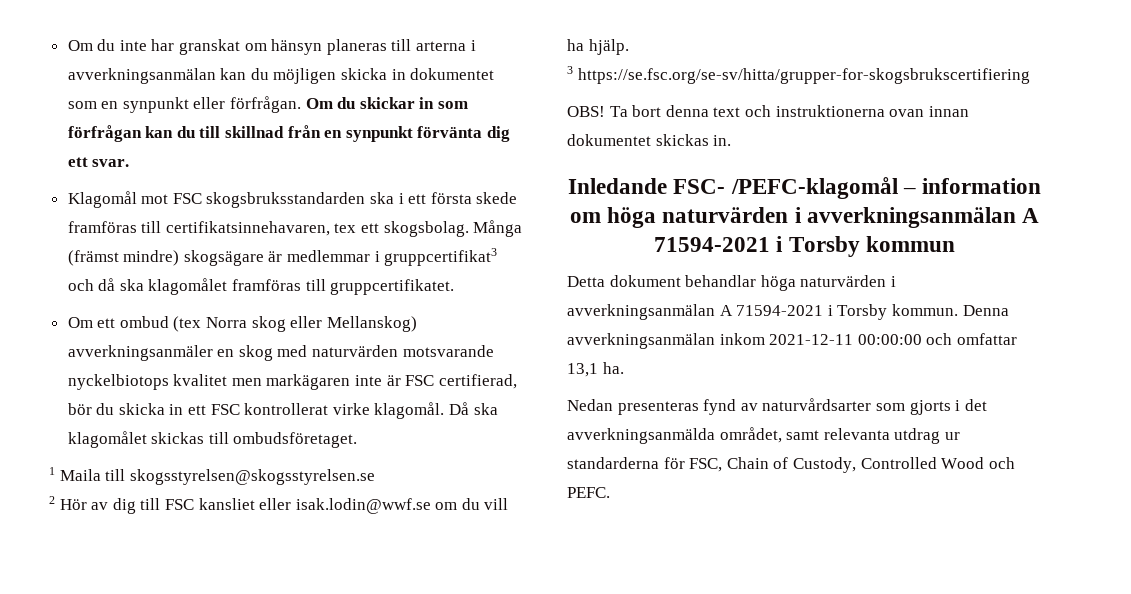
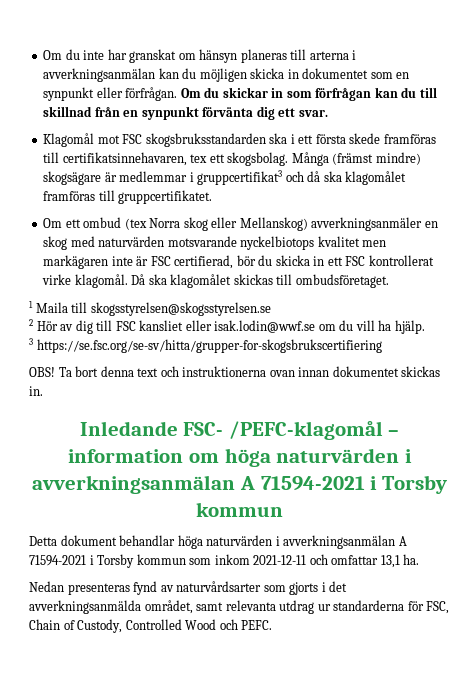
- Detta dokument behandlar höga naturvärden i avverkningsanmälan A 71594-2021 i Torsby kommun. Denna avverkningsanmälan inkom 2021-12-11 00:00:00 och omfattar 13,1 ha.
+ Detta dokument behandlar höga naturvärden i avverkningsanmälan A 71594-2021 i Torsby kommun som inkom 2021-12-11 och omfattar 13,1 ha.

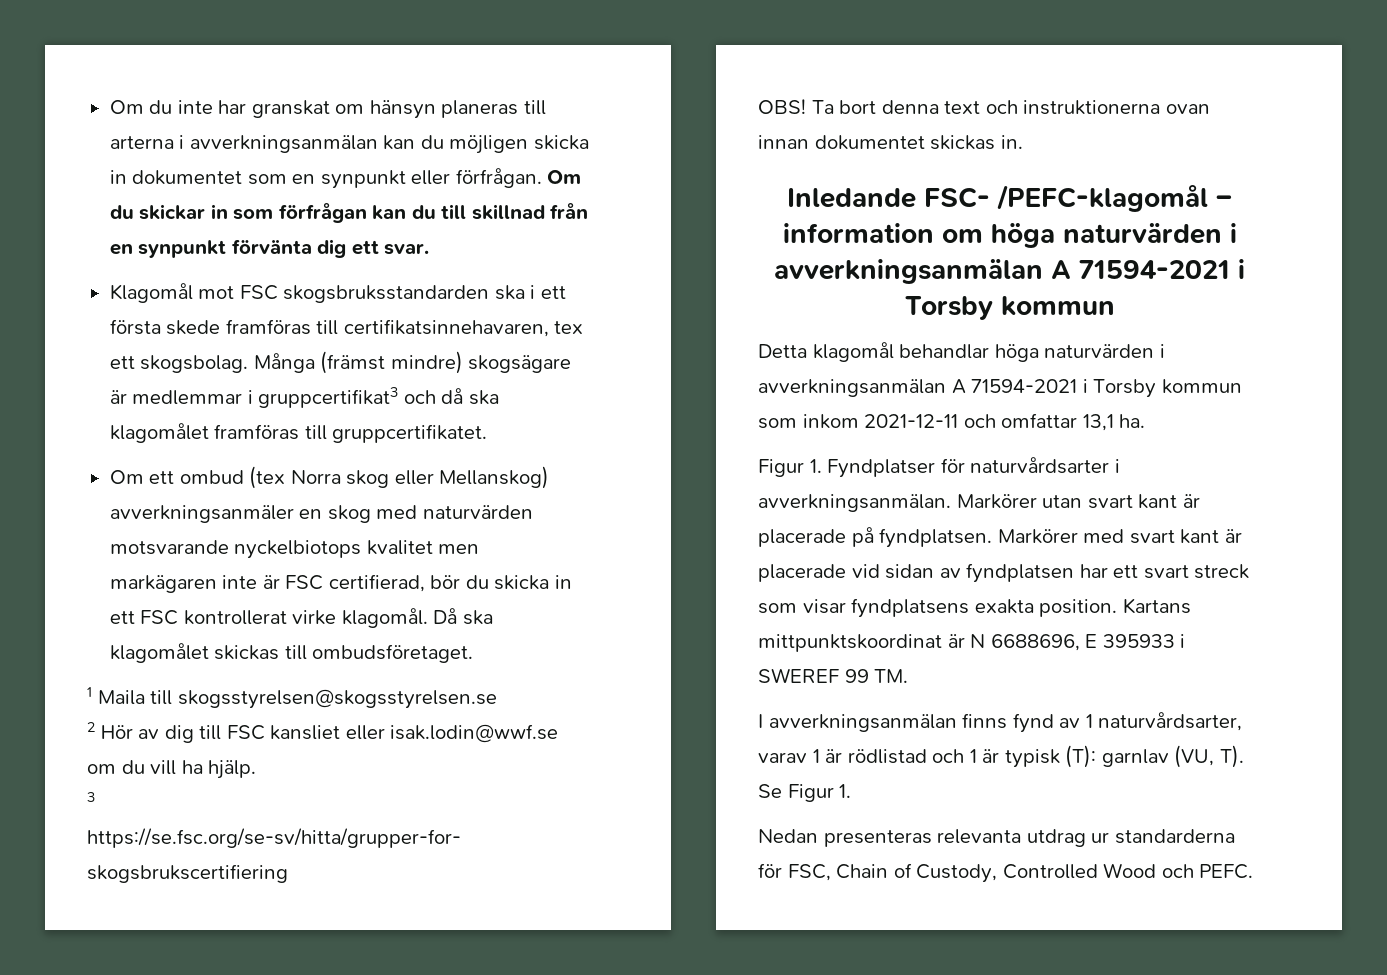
- Detta dokument behandlar höga naturvärden i avverkningsanmälan A 71594-2021 i Torsby kommun som inkom 2021-12-11 och omfattar 13,1 ha.
+ Detta klagomål behandlar höga naturvärden i avverkningsanmälan A 71594-2021 i Torsby kommun som inkom 2021-12-11 och omfattar 13,1 ha.
- Nedan presenteras fynd av naturvårdsarter som gjorts i det avverkningsanmälda området, samt relevanta utdrag ur standarderna för FSC, Chain of Custody, Controlled Wood och PEFC.
+ Figur 1. Fyndplatser för naturvårdsarter i avverkningsanmälan. Markörer utan svart kant är placerade på fyndplatsen. Markörer med svart kant är placerade vid sidan av fyndplatsen har ett svart streck som visar fyndplatsens exakta position. Kartans mittpunktskoordinat är N 6688696, E 395933 i SWEREF 99 TM.
+ I avverkningsanmälan finns fynd av 1 naturvårdsarter, varav 1 är rödlistad och 1 är typisk (T): garnlav (VU, T). Se Figur 1.
+ Nedan presenteras relevanta utdrag ur standarderna för FSC, Chain of Custody, Controlled Wood och PEFC.

